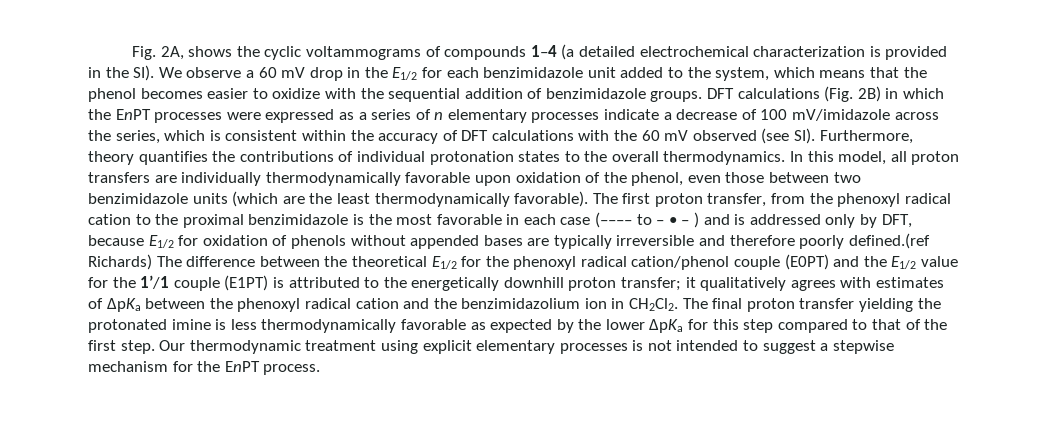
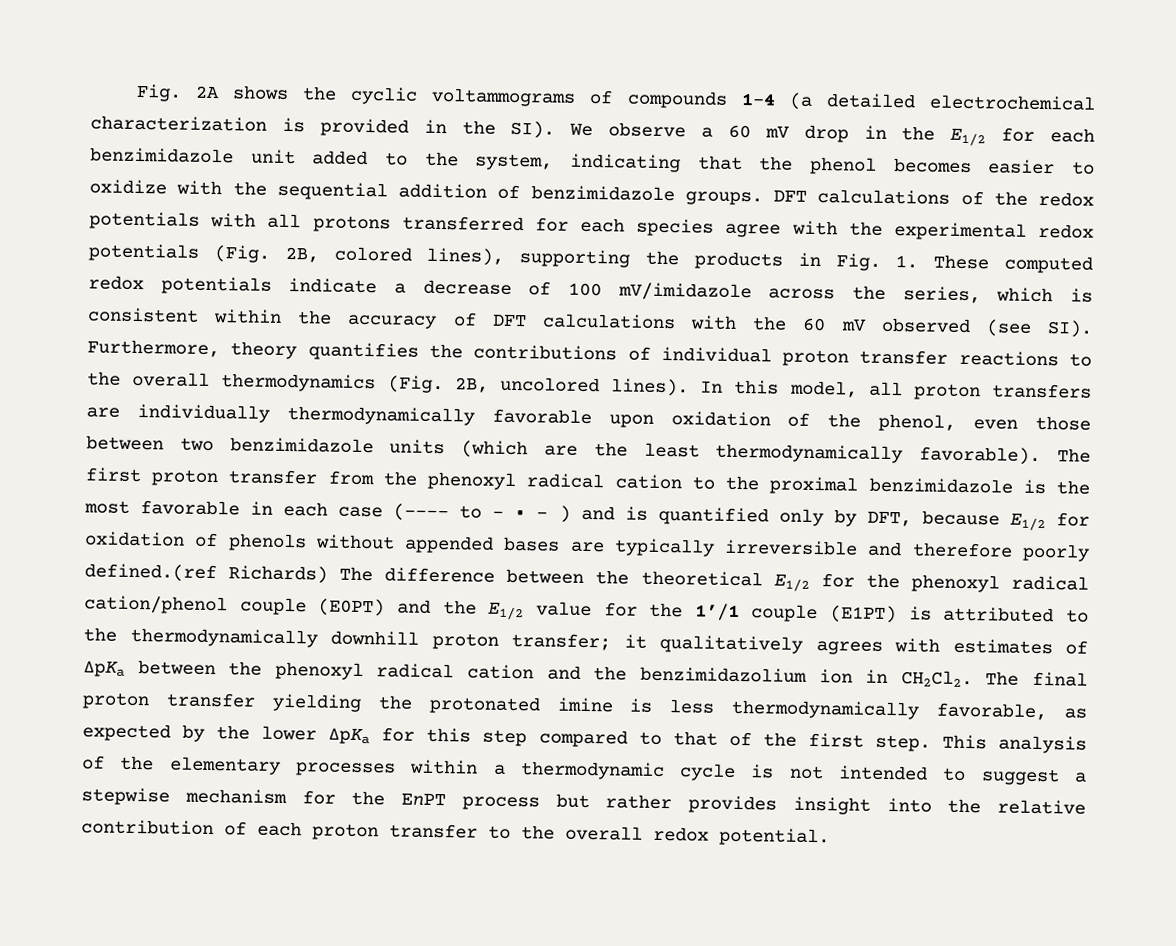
- Fig. 2A, shows the cyclic voltammograms of compounds 1–4 (a detailed electrochemical characterization is provided in the SI). We observe a 60 mV drop in the E1/2 for each benzimidazole unit added to the system, which means that the phenol becomes easier to oxidize with the sequential addition of benzimidazole groups.
+ Fig. 2A shows the cyclic voltammograms of compounds 1–4 (a detailed electrochemical characterization is provided in the SI). We observe a 60 mV drop in the E1/2 for each benzimidazole unit added to the system, indicating that the phenol becomes easier to oxidize with the sequential addition of benzimidazole groups.
- DFT calculations (Fig. 2B) in which the EnPT processes were expressed as a series of n elementary processes indicate a decrease of 100 mV/imidazole across the series, which is consistent within the accuracy of DFT calculations with the 60 mV observed (see SI). Furthermore, theory quantifies the contributions of individual protonation states to the overall thermodynamics.
+ DFT calculations of the redox potentials with all protons transferred for each species agree with the experimental redox potentials (Fig. 2B, colored lines), supporting the products in Fig. 1. These computed redox potentials indicate a decrease of 100 mV/imidazole across the series, which is consistent within the accuracy of DFT calculations with the 60 mV observed (see SI). Furthermore, theory quantifies the contributions of individual proton transfer reactions to the overall thermodynamics (Fig. 2B, uncolored lines).
- The first proton transfer, from the phenoxyl radical cation to the proximal benzimidazole is the most favorable in each case (–––– to – • – ) and is addressed only by DFT, because E1/2 for oxidation of phenols without appended bases are typically irreversible and therefore poorly defined.(ref Richards) The difference between the theoretical E1/2 for the phenoxyl radical cation/phenol couple (E0PT) and the E1/2 value for the 1’/1 couple (E1PT) is attributed to the energetically downhill proton transfer;
+ The first proton transfer from the phenoxyl radical cation to the proximal benzimidazole is the most favorable in each case (–––– to – • – ) and is quantified only by DFT, because E1/2 for oxidation of phenols without appended bases are typically irreversible and therefore poorly defined.(ref Richards) The difference between the theoretical E1/2 for the phenoxyl radical cation/phenol couple (E0PT) and the E1/2 value for the 1’/1 couple (E1PT) is attributed to the thermodynamically downhill proton transfer;
- The final proton transfer yielding the protonated imine is less thermodynamically favorable as expected by the lower ΔpKa for this step compared to that of the first step.
+ The final proton transfer yielding the protonated imine is less thermodynamically favorable, as expected by the lower ΔpKa for this step compared to that of the first step.
- Our thermodynamic treatment using explicit elementary processes is not intended to suggest a stepwise mechanism for the EnPT process.
+ This analysis of the elementary processes within a thermodynamic cycle is not intended to suggest a stepwise mechanism for the EnPT process but rather provides insight into the relative contribution of each proton transfer to the overall redox potential.

